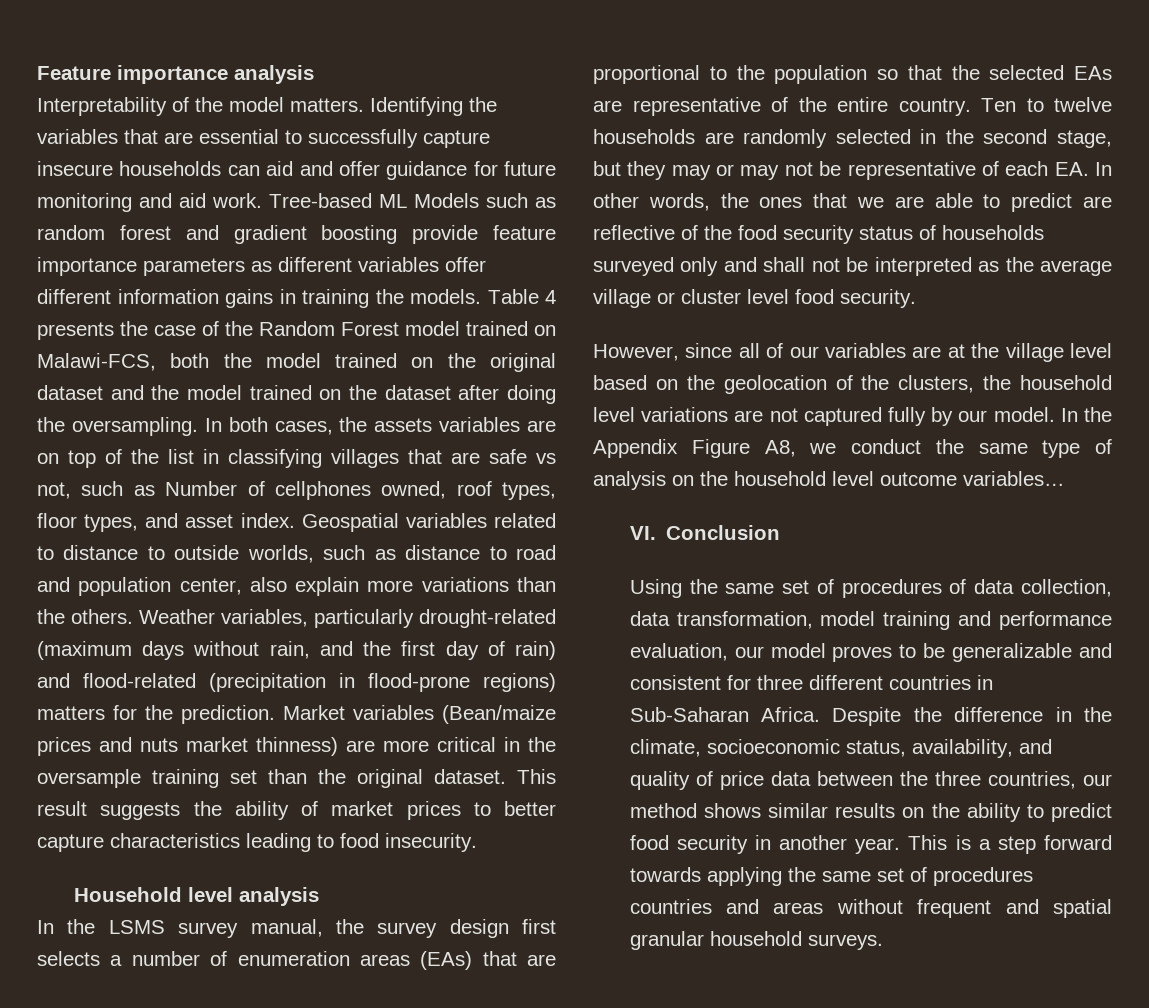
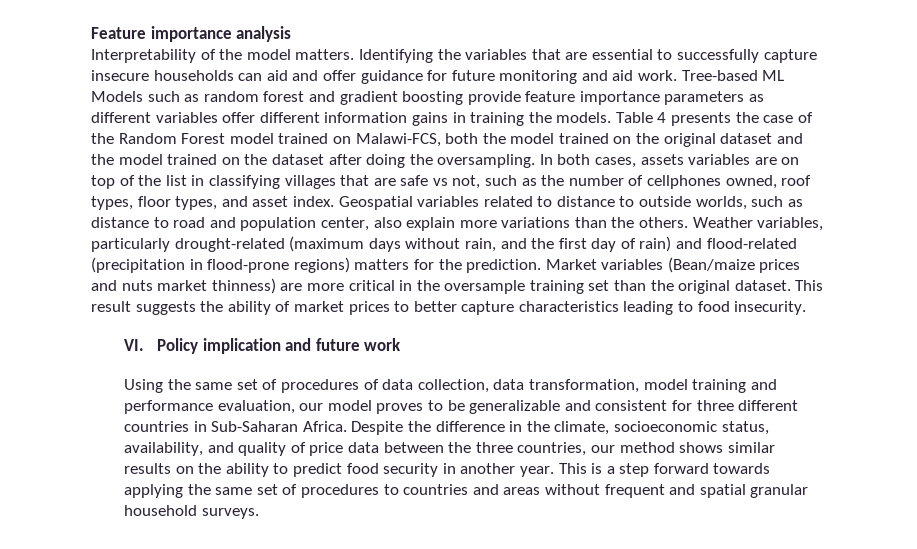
- In both cases, the assets variables are on top of the list in classifying villages that are safe vs not, such as Number of cellphones owned, roof types, floor types, and asset index.
+ In both cases, assets variables are on top of the list in classifying villages that are safe vs not, such as the number of cellphones owned, roof types, floor types, and asset index.
- Household level analysis
- In the LSMS survey manual, the survey design first selects a number of enumeration areas (EAs) that are proportional to the population so that the selected EAs are representative of the entire country. Ten to twelve households are randomly selected in the second stage, but they may or may not be representative of each EA. In other words, the ones that we are able to predict are reflective of the food security status of households surveyed only and shall not be interpreted as the average village or cluster level food security.
- However, since all of our variables are at the village level based on the geolocation of the clusters, the household level variations are not captured fully by our model. In the Appendix Figure A8, we conduct the same type of analysis on the household level outcome variables…
- VI. Conclusion
+ VI. Policy implication and future work
- This is a step forward towards applying the same set of procedures countries and areas without frequent and spatial granular household surveys.
+ This is a step forward towards applying the same set of procedures to countries and areas without frequent and spatial granular household surveys.

